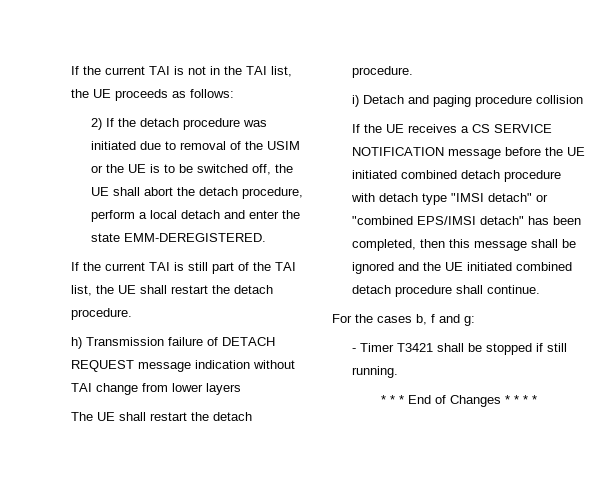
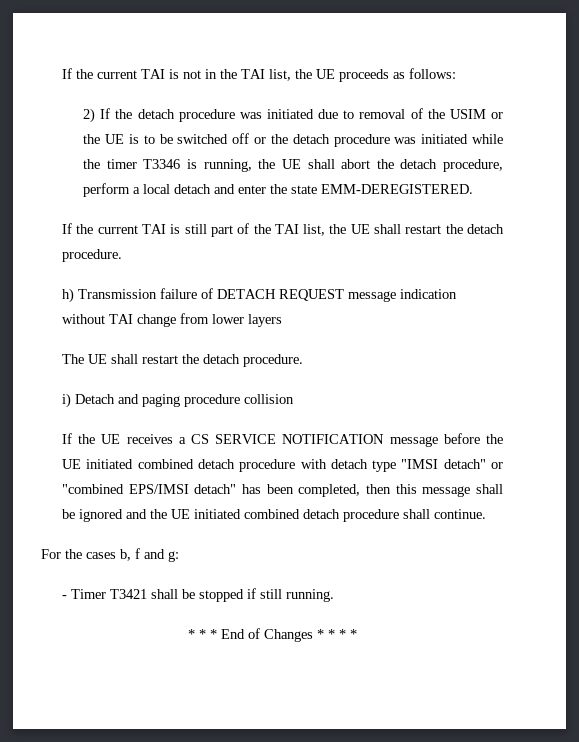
- 2) If the detach procedure was initiated due to removal of the USIM or the UE is to be switched off, the UE shall abort the detach procedure, perform a local detach and enter the state EMM-DEREGISTERED.
+ 2) If the detach procedure was initiated due to removal of the USIM or the UE is to be switched off or the detach procedure was initiated while the timer T3346 is running, the UE shall abort the detach procedure, perform a local detach and enter the state EMM-DEREGISTERED.

